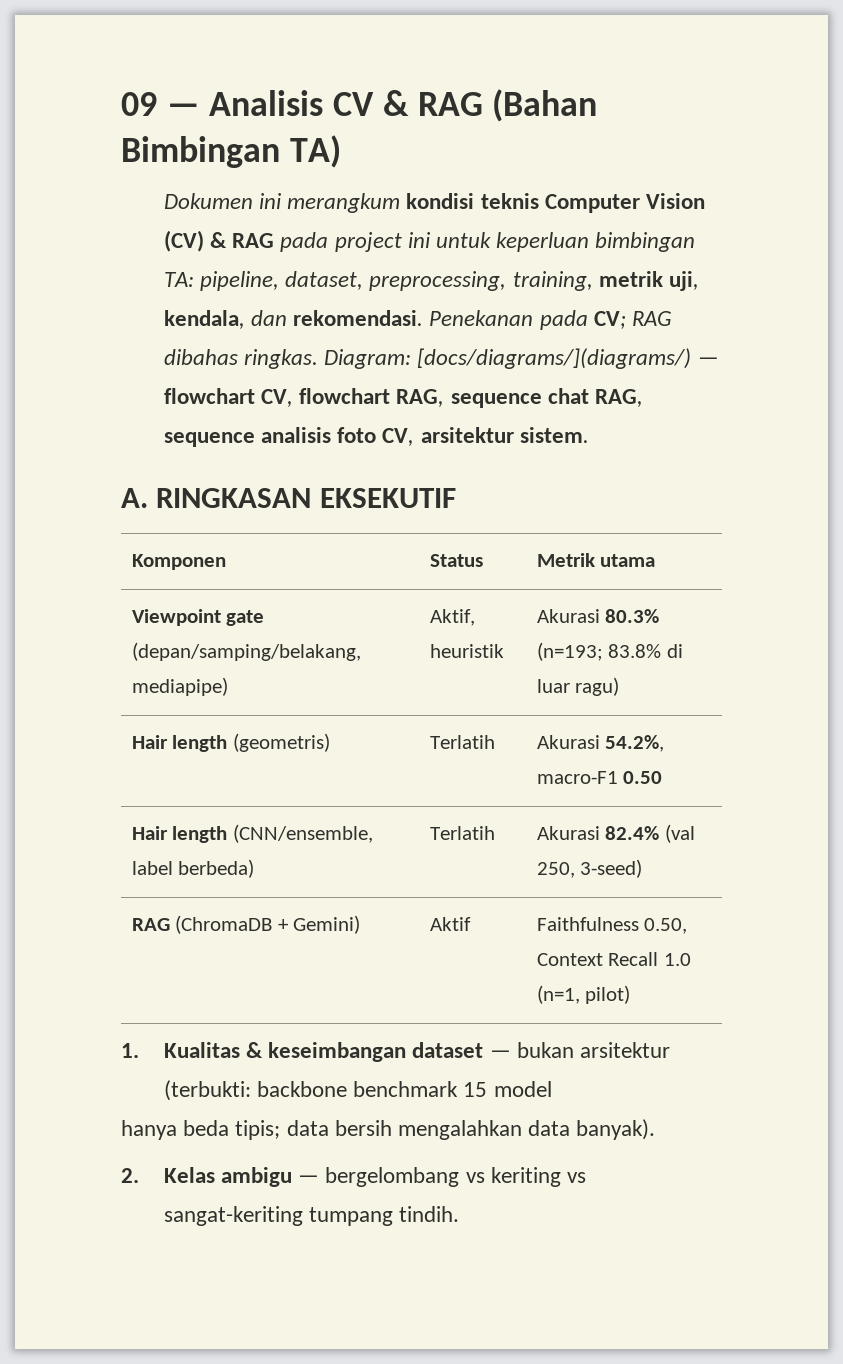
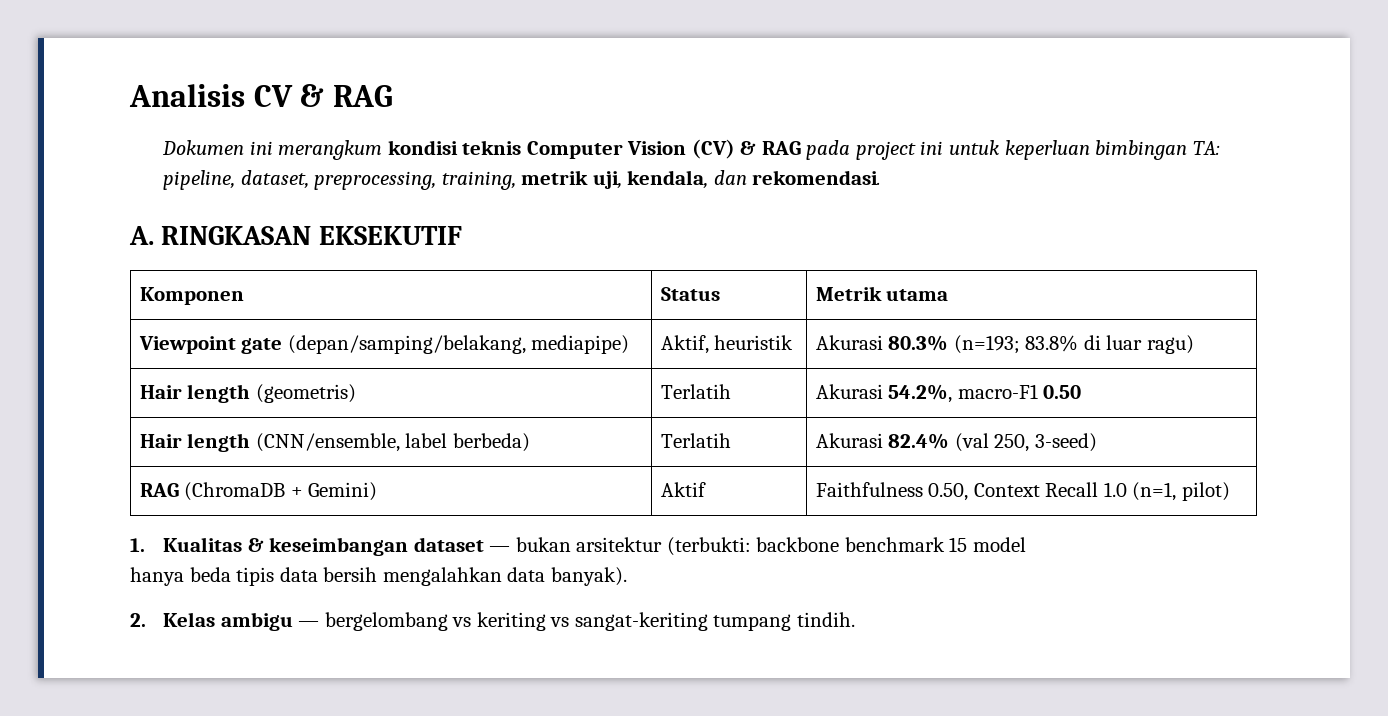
- 09 — Analisis CV & RAG (Bahan Bimbingan TA)
+ Analisis CV & RAG
- Penekanan pada CV; RAG dibahas ringkas. Diagram: [docs/diagrams/](diagrams/) — flowchart CV, flowchart RAG, sequence chat RAG, sequence analisis foto CV, arsitektur sistem.
- hanya beda tipis; data bersih mengalahkan data banyak).
+ hanya beda tipis data bersih mengalahkan data banyak).

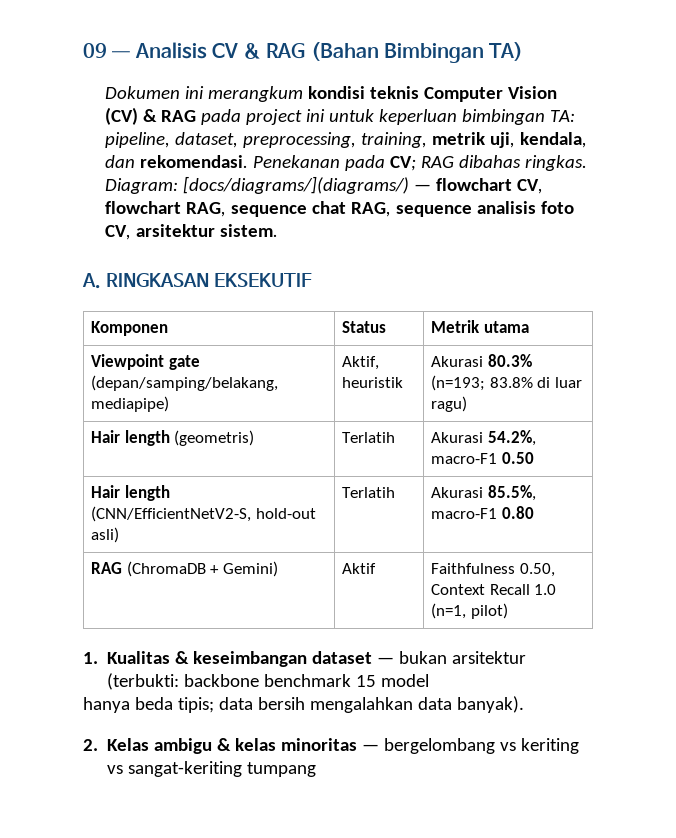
- Analisis CV & RAG
+ 09 — Analisis CV & RAG (Bahan Bimbingan TA)
+ Penekanan pada CV; RAG dibahas ringkas. Diagram: [docs/diagrams/](diagrams/) — flowchart CV, flowchart RAG, sequence chat RAG, sequence analisis foto CV, arsitektur sistem.
- Hair length (CNN/ensemble, label berbeda) | Terlatih | Akurasi 82.4% (val 250, 3-seed)
+ Hair length (CNN/EfficientNetV2-S, hold-out asli) | Terlatih | Akurasi 85.5%, macro-F1 0.80
- hanya beda tipis data bersih mengalahkan data banyak).
+ hanya beda tipis; data bersih mengalahkan data banyak).
- 2. Kelas ambigu — bergelombang vs keriting vs sangat-keriting tumpang tindih.
+ 2. Kelas ambigu & kelas minoritas — bergelombang vs keriting vs sangat-keriting tumpang

